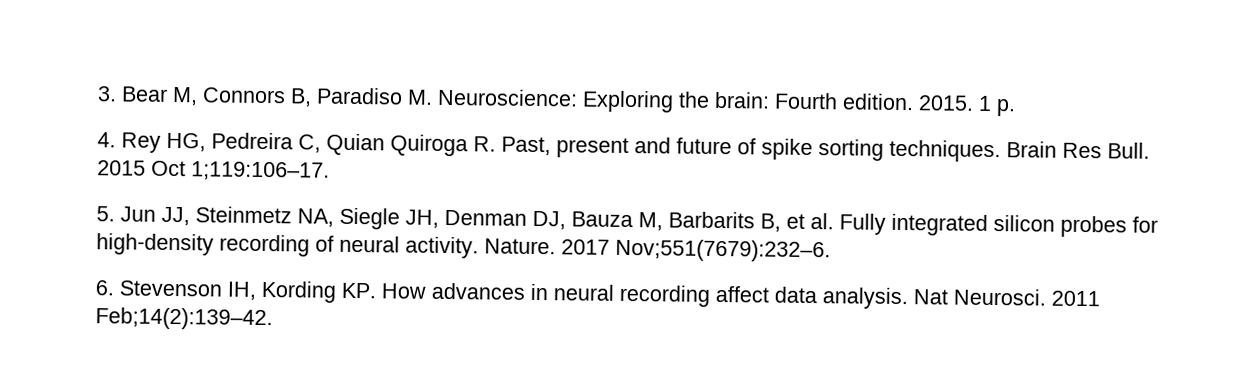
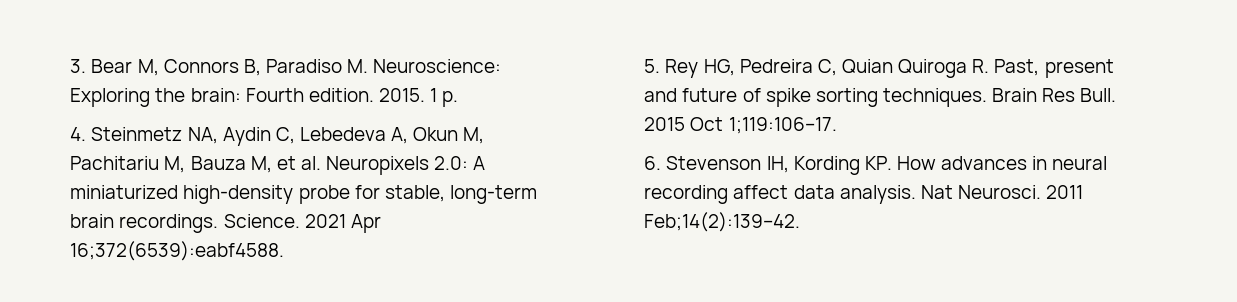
- 4. Rey HG, Pedreira C, Quian Quiroga R. Past, present and future of spike sorting techniques.
+ 4. Steinmetz NA, Aydin C, Lebedeva A, Okun M, Pachitariu M, Bauza M, et al. Neuropixels 2.0: A miniaturized high-density probe for stable, long-term brain recordings. Science. 2021 Apr 16;372(6539):eabf4588.
+ 5. Rey HG, Pedreira C, Quian Quiroga R. Past, present and future of spike sorting techniques.
- 5. Jun JJ, Steinmetz NA, Siegle JH, Denman DJ, Bauza M, Barbarits B, et al. Fully integrated silicon probes for high-density recording of neural activity. Nature. 2017 Nov;551(7679):232–6.

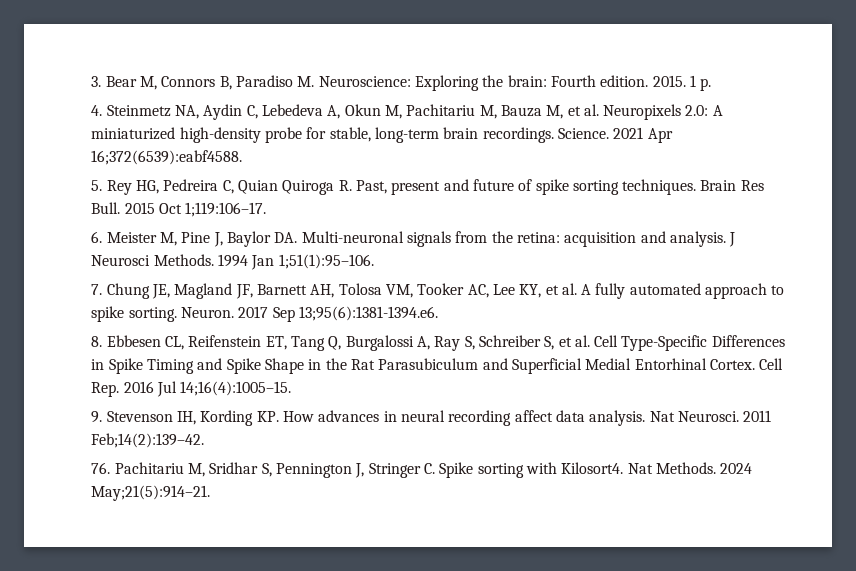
- 6. Stevenson IH, Kording KP. How advances in neural recording affect data analysis.
+ 6. Meister M, Pine J, Baylor DA. Multi-neuronal signals from the retina: acquisition and analysis. J Neurosci Methods. 1994 Jan 1;51(1):95–106.
+ 7. Chung JE, Magland JF, Barnett AH, Tolosa VM, Tooker AC, Lee KY, et al. A fully automated approach to spike sorting. Neuron. 2017 Sep 13;95(6):1381-1394.e6.
+ 8. Ebbesen CL, Reifenstein ET, Tang Q, Burgalossi A, Ray S, Schreiber S, et al. Cell Type-Specific Differences in Spike Timing and Spike Shape in the Rat Parasubiculum and Superficial Medial Entorhinal Cortex. Cell Rep. 2016 Jul 14;16(4):1005–15.
+ 9. Stevenson IH, Kording KP. How advances in neural recording affect data analysis.
+ 76. Pachitariu M, Sridhar S, Pennington J, Stringer C. Spike sorting with Kilosort4. Nat Methods. 2024 May;21(5):914–21.

